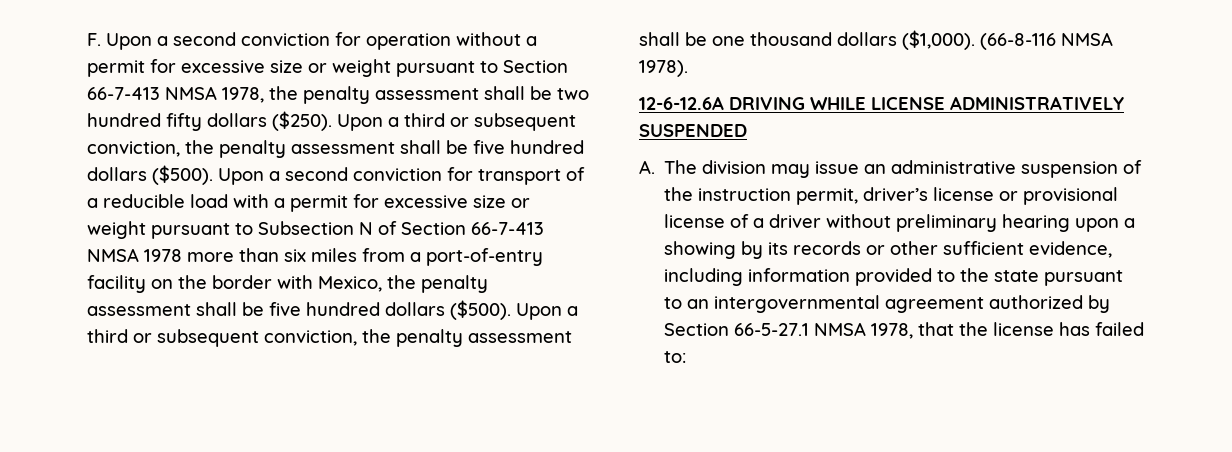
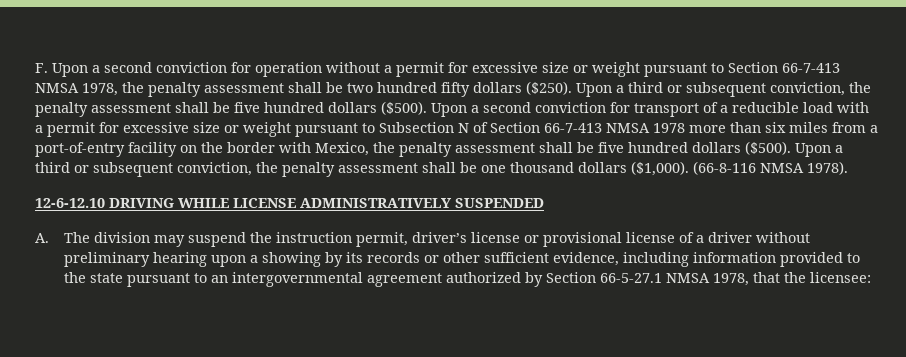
- 12-6-12.6A DRIVING WHILE LICENSE ADMINISTRATIVELY SUSPENDED
+ 12-6-12.10 DRIVING WHILE LICENSE ADMINISTRATIVELY SUSPENDED
- A. The division may issue an administrative suspension of the instruction permit, driver’s license or provisional license of a driver without preliminary hearing upon a showing by its records or other sufficient evidence, including information provided to the state pursuant to an intergovernmental agreement authorized by Section 66-5-27.1 NMSA 1978, that the license has failed to:
+ A. The division may suspend the instruction permit, driver’s license or provisional license of a driver without preliminary hearing upon a showing by its records or other sufficient evidence, including information provided to the state pursuant to an intergovernmental agreement authorized by Section 66-5-27.1 NMSA 1978, that the licensee:

